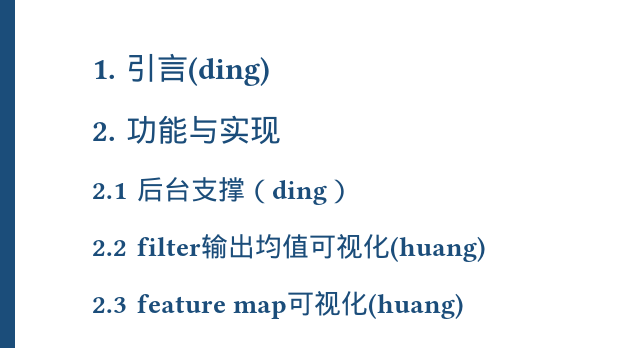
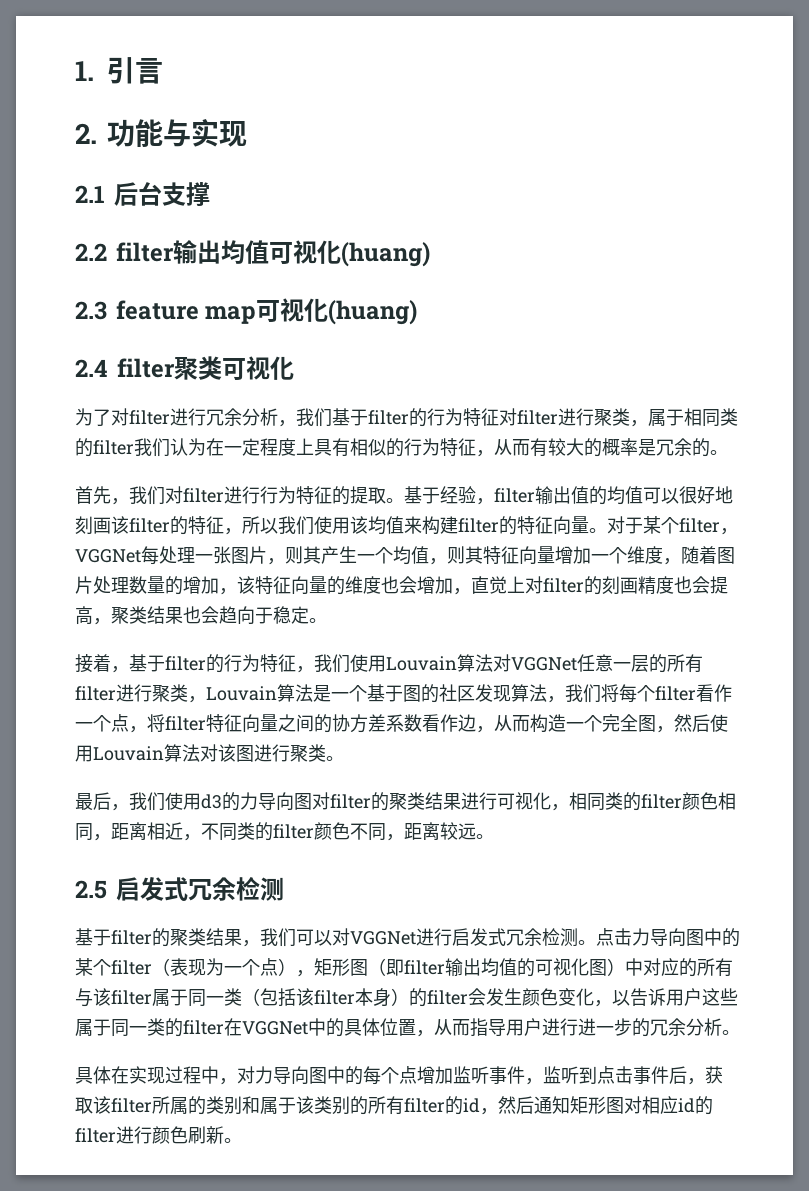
- 1.引言(ding)
+ 1.引言
- 2.1后台支撑（ding）
+ 2.1后台支撑
+ 2.4 filter聚类可视化
+ 为了对filter进行冗余分析，我们基于filter的行为特征对filter进行聚类，属于相同类的filter我们认为在一定程度上具有相似的行为特征，从而有较大的概率是冗余的。
+ 首先，我们对filter进行行为特征的提取。基于经验，filter输出值的均值可以很好地刻画该filter的特征，所以我们使用该均值来构建filter的特征向量。对于某个filter，VGGNet每处理一张图片，则其产生一个均值，则其特征向量增加一个维度，随着图片处理数量的增加，该特征向量的维度也会增加，直觉上对filter的刻画精度也会提高，聚类结果也会趋向于稳定。
+ 接着，基于filter的行为特征，我们使用Louvain算法对VGGNet任意一层的所有filter进行聚类，Louvain算法是一个基于图的社区发现算法，我们将每个filter看作一个点，将filter特征向量之间的协方差系数看作边，从而构造一个完全图，然后使用Louvain算法对该图进行聚类。
+ 最后，我们使用d3的力导向图对filter的聚类结果进行可视化，相同类的filter颜色相同，距离相近，不同类的filter颜色不同，距离较远。
+ 2.5启发式冗余检测
+ 基于filter的聚类结果，我们可以对VGGNet进行启发式冗余检测。点击力导向图中的某个filter（表现为一个点），矩形图（即filter输出均值的可视化图）中对应的所有与该filter属于同一类（包括该filter本身）的filter会发生颜色变化，以告诉用户这些属于同一类的filter在VGGNet中的具体位置，从而指导用户进行进一步的冗余分析。
+ 具体在实现过程中，对力导向图中的每个点增加监听事件，监听到点击事件后，获取该filter所属的类别和属于该类别的所有filter的id，然后通知矩形图对相应id的filter进行颜色刷新。

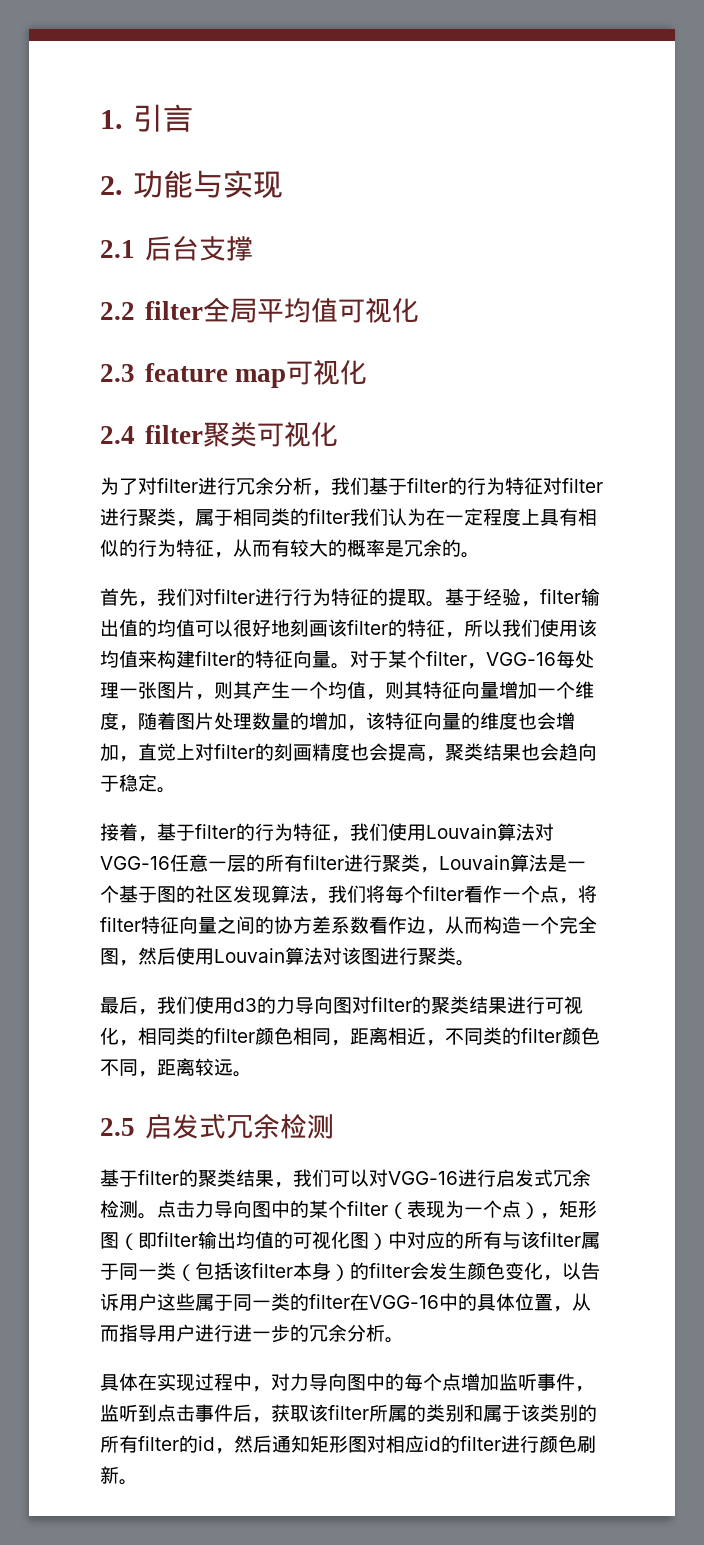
- 2.2 filter输出均值可视化(huang)
+ 2.2 filter全局平均值可视化
- 2.3 feature map可视化(huang)
+ 2.3 feature map可视化
- 对于某个filter，VGGNet每处理一张图片，则其产生一个均值，则其特征向量增加一个维度，随着图片处理数量的增加，该特征向量的维度也会增加，直觉上对filter的刻画精度也会提高，聚类结果也会趋向于稳定。
+ 对于某个filter，VGG-16每处理一张图片，则其产生一个均值，则其特征向量增加一个维度，随着图片处理数量的增加，该特征向量的维度也会增加，直觉上对filter的刻画精度也会提高，聚类结果也会趋向于稳定。
- 接着，基于filter的行为特征，我们使用Louvain算法对VGGNet任意一层的所有filter进行聚类，Louvain算法是一个基于图的社区发现算法，我们将每个filter看作一个点，将filter特征向量之间的协方差系数看作边，从而构造一个完全图，然后使用Louvain算法对该图进行聚类。
+ 接着，基于filter的行为特征，我们使用Louvain算法对VGG-16任意一层的所有filter进行聚类，Louvain算法是一个基于图的社区发现算法，我们将每个filter看作一个点，将filter特征向量之间的协方差系数看作边，从而构造一个完全图，然后使用Louvain算法对该图进行聚类。
- 基于filter的聚类结果，我们可以对VGGNet进行启发式冗余检测。
+ 基于filter的聚类结果，我们可以对VGG-16进行启发式冗余检测。
- 点击力导向图中的某个filter（表现为一个点），矩形图（即filter输出均值的可视化图）中对应的所有与该filter属于同一类（包括该filter本身）的filter会发生颜色变化，以告诉用户这些属于同一类的filter在VGGNet中的具体位置，从而指导用户进行进一步的冗余分析。
+ 点击力导向图中的某个filter（表现为一个点），矩形图（即filter输出均值的可视化图）中对应的所有与该filter属于同一类（包括该filter本身）的filter会发生颜色变化，以告诉用户这些属于同一类的filter在VGG-16中的具体位置，从而指导用户进行进一步的冗余分析。

